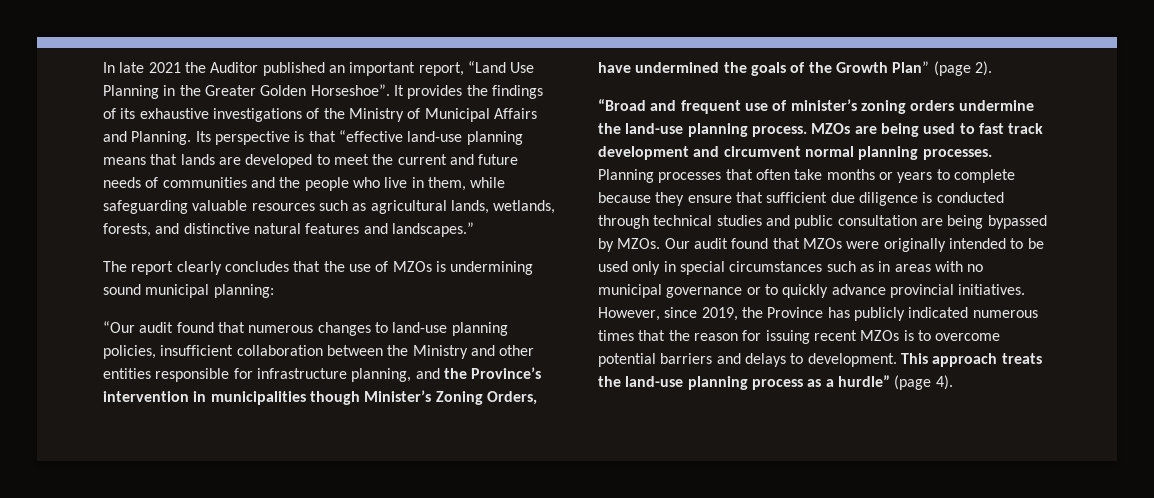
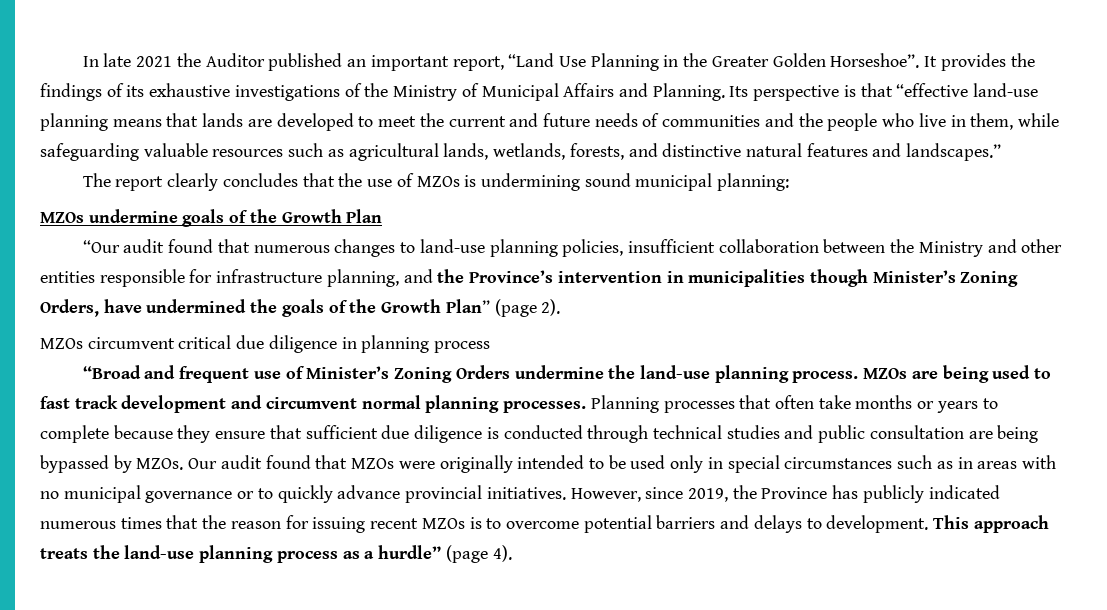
+ MZOs undermine goals of the Growth Plan
+ MZOs circumvent critical due diligence in planning process
- “Broad and frequent use of minister’s zoning orders undermine the land-use planning process.
+ “Broad and frequent use of Minister’s Zoning Orders undermine the land-use planning process.

